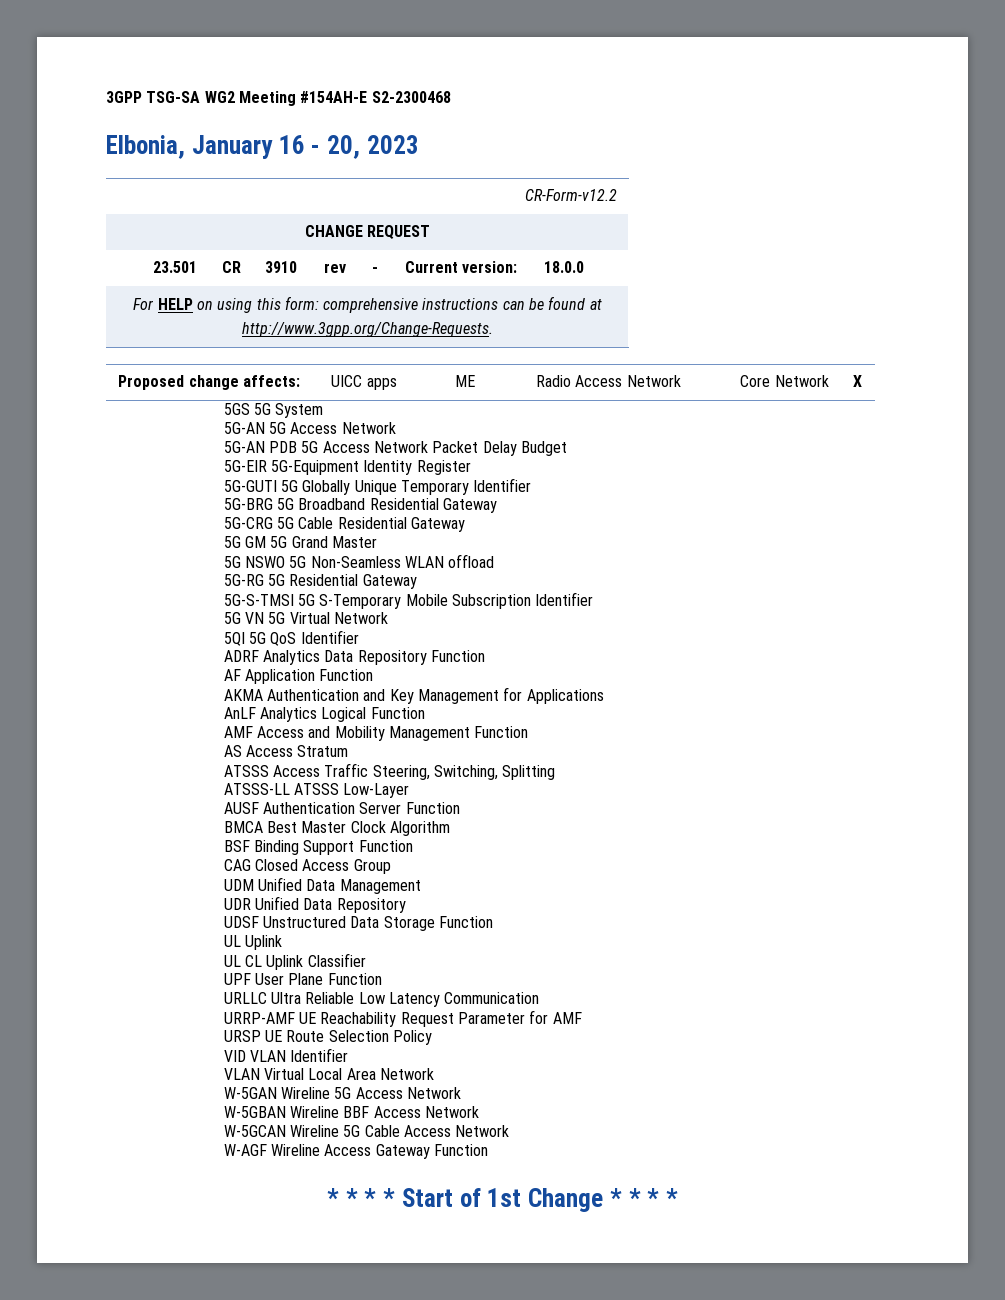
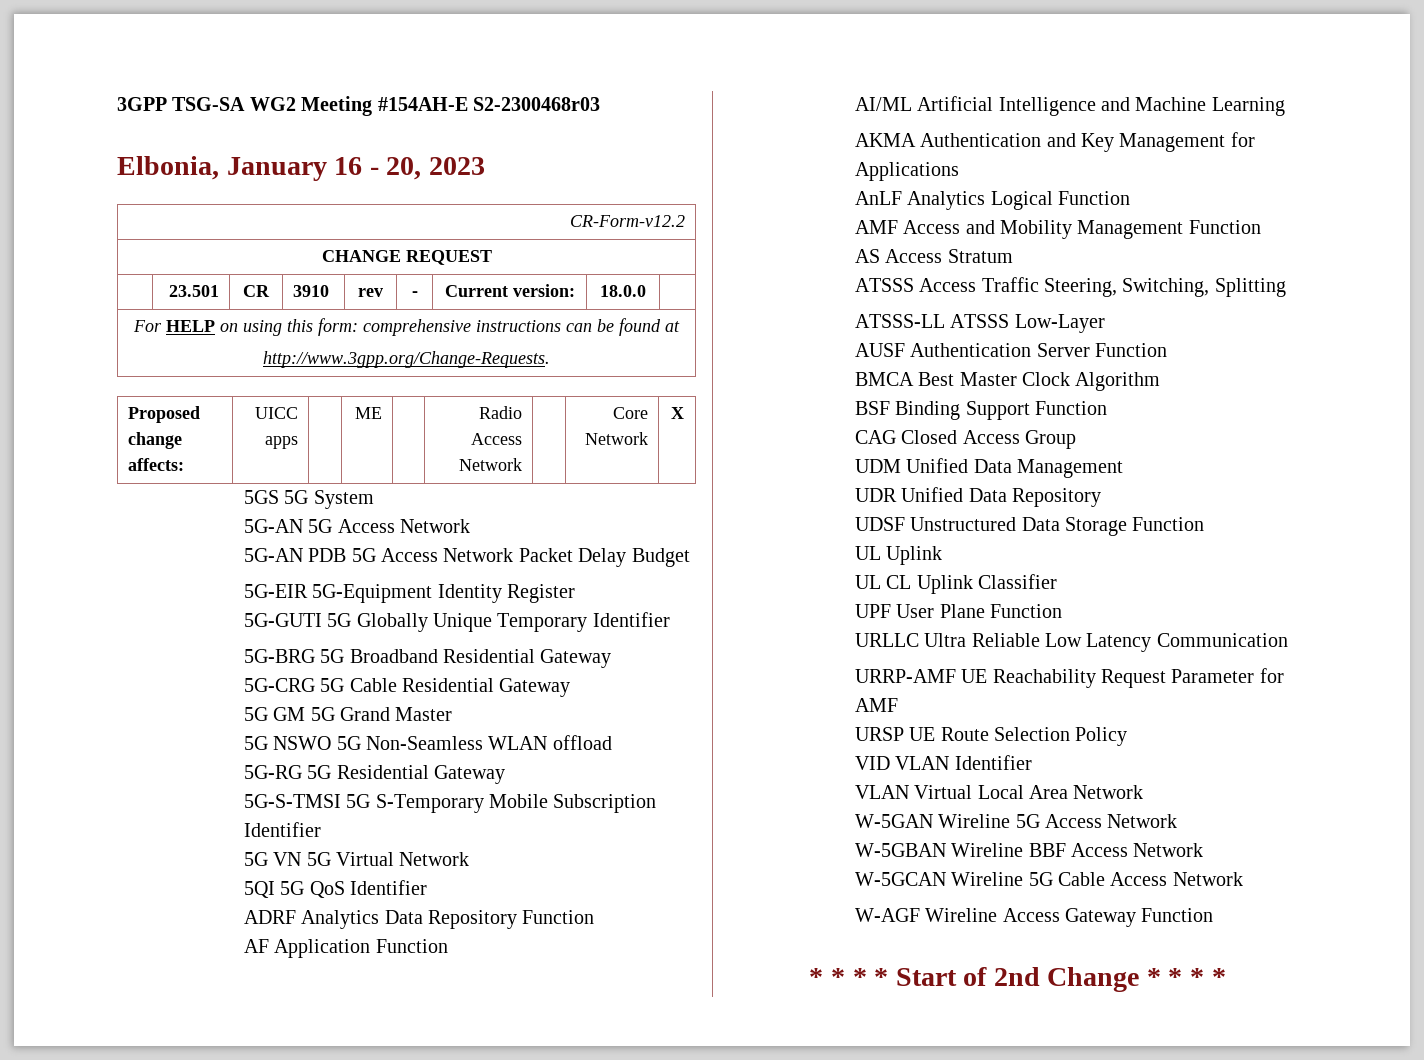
- 3GPP TSG-SA WG2 Meeting #154AH-E S2-2300468
+ 3GPP TSG-SA WG2 Meeting #154AH-E S2-2300468r03
+ AI/ML Artificial Intelligence and Machine Learning
- * * * * Start of 1st Change * * * *
+ * * * * Start of 2nd Change * * * *

